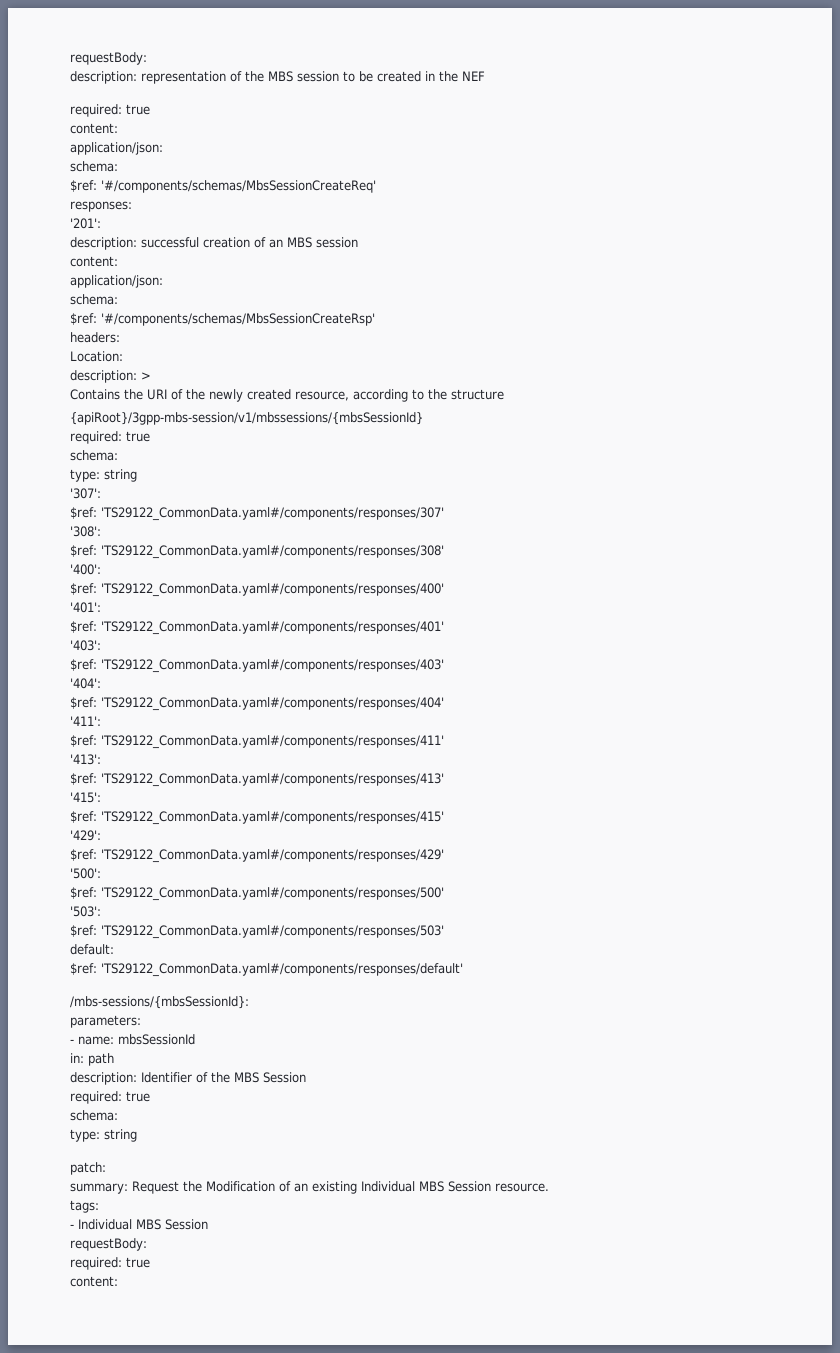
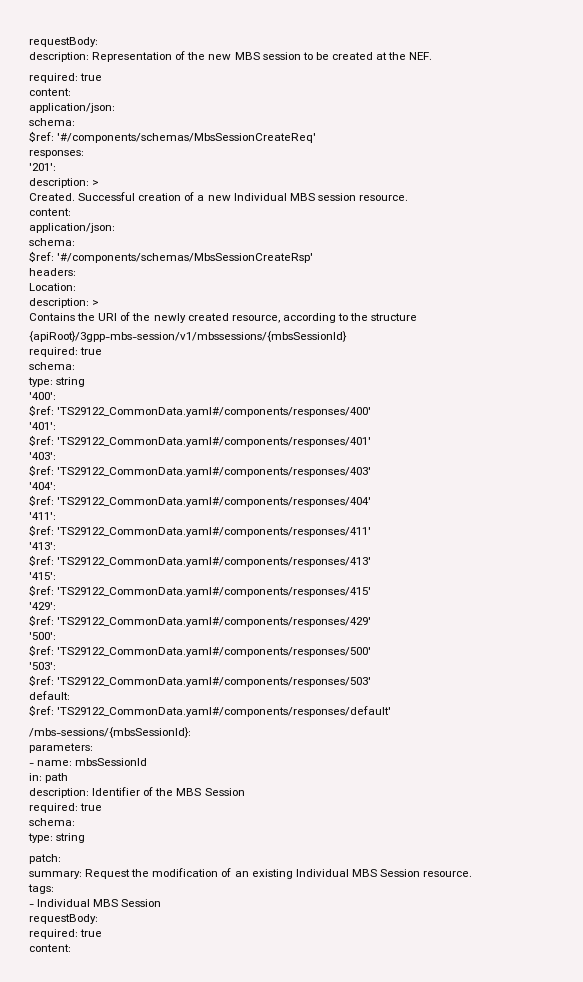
- description: representation of the MBS session to be created in the NEF
+ description: Representation of the new MBS session to be created at the NEF.
  '201':
- description: successful creation of an MBS session
+ description: >
+ Created. Successful creation of a new Individual MBS session resource.
- '307':
- $ref: 'TS29122_CommonData.yaml#/components/responses/307'
- '308':
- $ref: 'TS29122_CommonData.yaml#/components/responses/308'
- summary: Request the Modification of an existing Individual MBS Session resource.
+ summary: Request the modification of an existing Individual MBS Session resource.

